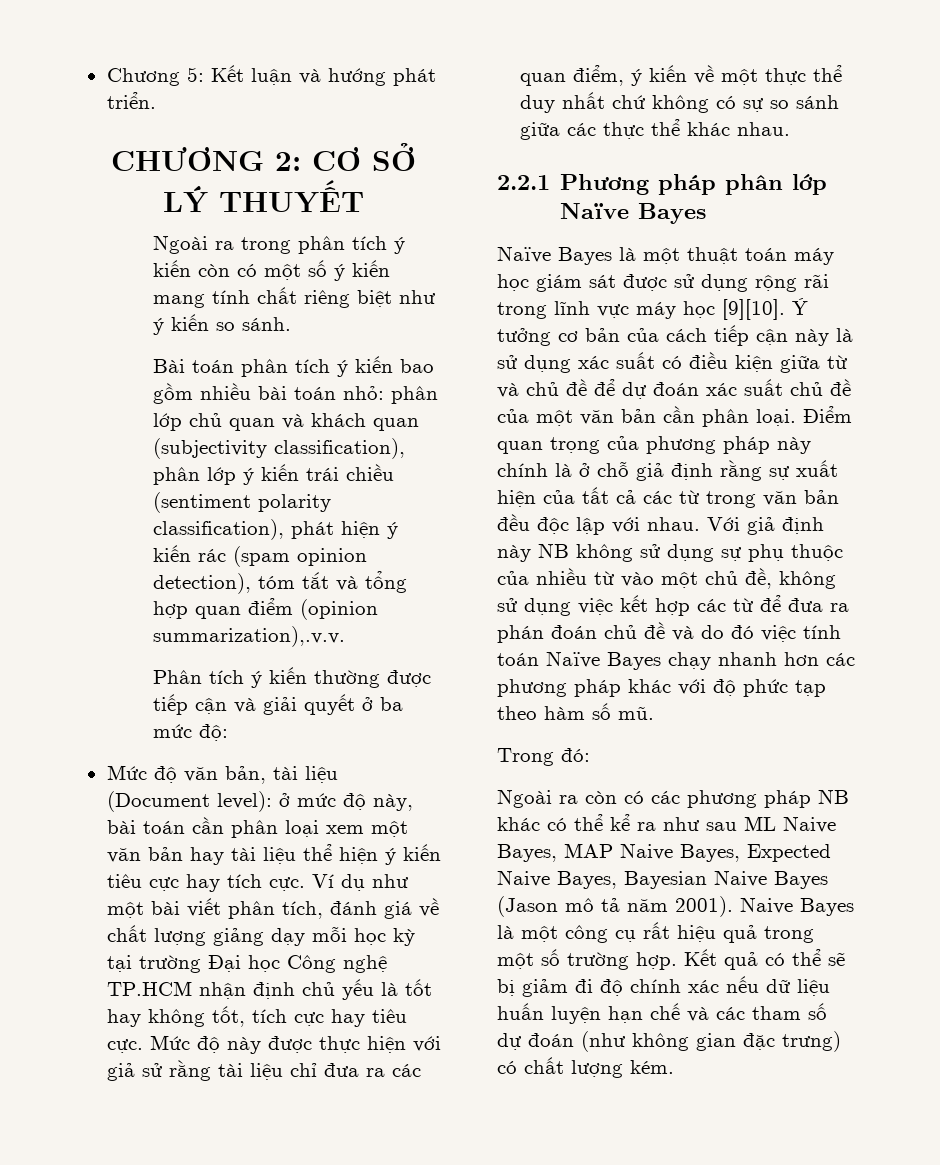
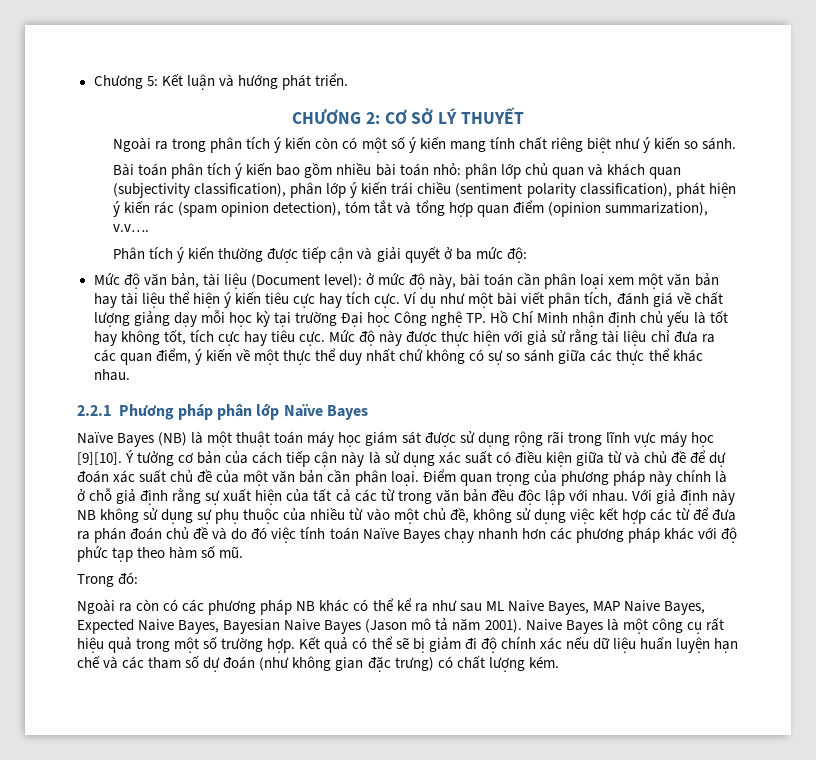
- Bài toán phân tích ý kiến bao gồm nhiều bài toán nhỏ: phân lớp chủ quan và khách quan (subjectivity classification), phân lớp ý kiến trái chiều (sentiment polarity classification), phát hiện ý kiến rác (spam opinion detection), tóm tắt và tổng hợp quan điểm (opinion summarization),.v.v.
+ Bài toán phân tích ý kiến bao gồm nhiều bài toán nhỏ: phân lớp chủ quan và khách quan (subjectivity classification), phân lớp ý kiến trái chiều (sentiment polarity classification), phát hiện ý kiến rác (spam opinion detection), tóm tắt và tổng hợp quan điểm (opinion summarization), v.v….
- Ví dụ như một bài viết phân tích, đánh giá về chất lượng giảng dạy mỗi học kỳ tại trường Đại học Công nghệ TP.HCM nhận định chủ yếu là tốt hay không tốt, tích cực hay tiêu cực.
+ Ví dụ như một bài viết phân tích, đánh giá về chất lượng giảng dạy mỗi học kỳ tại trường Đại học Công nghệ TP. Hồ Chí Minh nhận định chủ yếu là tốt hay không tốt, tích cực hay tiêu cực.
- Naïve Bayes là một thuật toán máy học giám sát được sử dụng rộng rãi trong lĩnh vực máy học [9][10].
+ Naïve Bayes (NB) là một thuật toán máy học giám sát được sử dụng rộng rãi trong lĩnh vực máy học [9][10].

